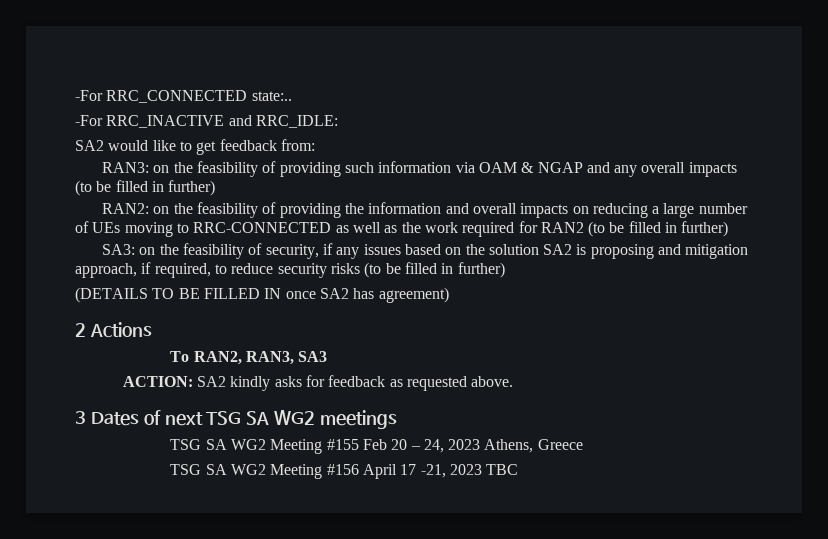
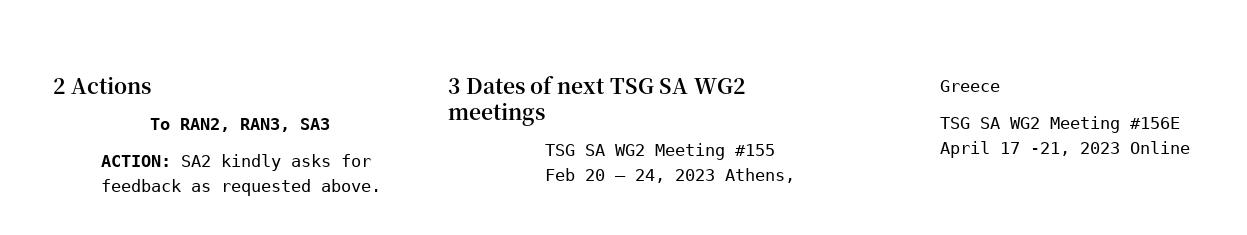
- -For RRC_CONNECTED state:..
- -For RRC_INACTIVE and RRC_IDLE:
- SA2 would like to get feedback from:
- RAN3: on the feasibility of providing such information via OAM & NGAP and any overall impacts (to be filled in further)
- RAN2: on the feasibility of providing the information and overall impacts on reducing a large number of UEs moving to RRC-CONNECTED as well as the work required for RAN2 (to be filled in further)
- SA3: on the feasibility of security, if any issues based on the solution SA2 is proposing and mitigation approach, if required, to reduce security risks (to be filled in further)
- (DETAILS TO BE FILLED IN once SA2 has agreement)
- TSG SA WG2 Meeting #156 April 17 -21, 2023 TBC
+ TSG SA WG2 Meeting #156E April 17 -21, 2023 Online

